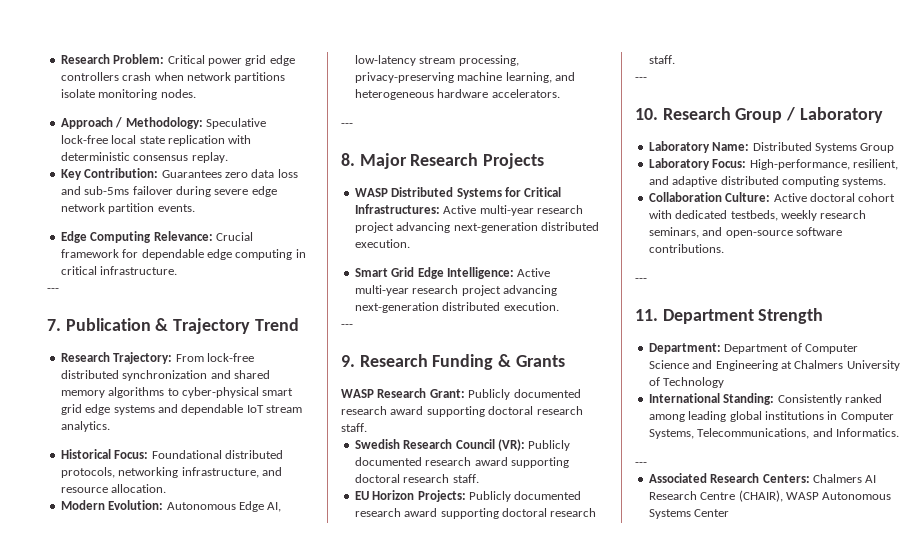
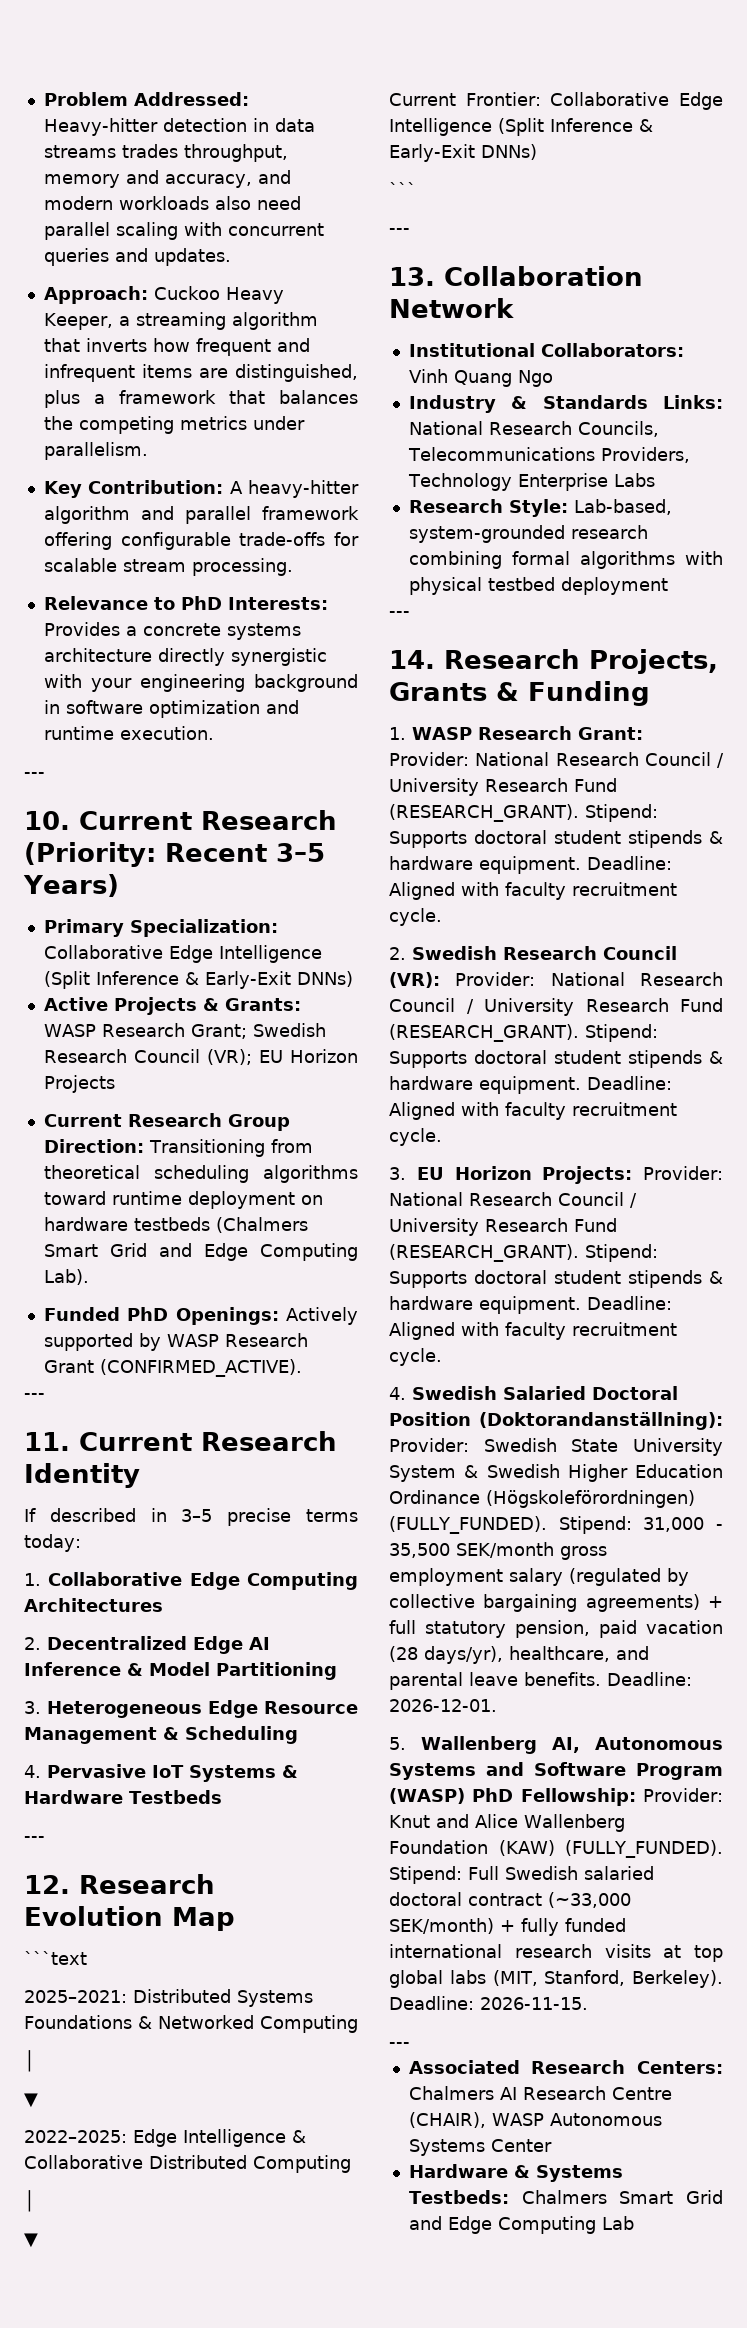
- Research Problem: Critical power grid edge controllers crash when network partitions isolate monitoring nodes.
- Approach / Methodology: Speculative lock-free local state replication with deterministic consensus replay.
- Key Contribution: Guarantees zero data loss and sub-5ms failover during severe edge network partition events.
- Edge Computing Relevance: Crucial framework for dependable edge computing in critical infrastructure.
+ Problem Addressed: Heavy-hitter detection in data streams trades throughput, memory and accuracy, and modern workloads also need parallel scaling with concurrent queries and updates.
+ Approach: Cuckoo Heavy Keeper, a streaming algorithm that inverts how frequent and infrequent items are distinguished, plus a framework that balances the competing metrics under parallelism.
+ Key Contribution: A heavy-hitter algorithm and parallel framework offering configurable trade-offs for scalable stream processing.
+ Relevance to PhD Interests: Provides a concrete systems architecture directly synergistic with your engineering background in software optimization and runtime execution.
  ---
- 7. Publication & Trajectory Trend
- Research Trajectory: From lock-free distributed synchronization and shared memory algorithms to cyber-physical smart grid edge systems and dependable IoT stream analytics.
- Historical Focus: Foundational distributed protocols, networking infrastructure, and resource allocation.
- Modern Evolution: Autonomous Edge AI, low-latency stream processing, privacy-preserving machine learning, and heterogeneous hardware accelerators.
+ 10. Current Research (Priority: Recent 3–5 Years)
+ Primary Specialization: Collaborative Edge Intelligence (Split Inference & Early-Exit DNNs)
+ Active Projects & Grants: WASP Research Grant; Swedish Research Council (VR); EU Horizon Projects
+ Current Research Group Direction: Transitioning from theoretical scheduling algorithms toward runtime deployment on hardware testbeds (Chalmers Smart Grid and Edge Computing Lab).
+ Funded PhD Openings: Actively supported by WASP Research Grant (CONFIRMED_ACTIVE).
  ---
- 8. Major Research Projects
- WASP Distributed Systems for Critical Infrastructures: Active multi-year research project advancing next-generation distributed execution.
- Smart Grid Edge Intelligence: Active multi-year research project advancing next-generation distributed execution.
+ 11. Current Research Identity
+ If described in 3–5 precise terms today:
+ 1. Collaborative Edge Computing Architectures
+ 2. Decentralized Edge AI Inference & Model Partitioning
+ 3. Heterogeneous Edge Resource Management & Scheduling
+ 4. Pervasive IoT Systems & Hardware Testbeds
  ---
- 9. Research Funding & Grants
- WASP Research Grant: Publicly documented research award supporting doctoral research staff.
- Swedish Research Council (VR): Publicly documented research award supporting doctoral research staff.
- EU Horizon Projects: Publicly documented research award supporting doctoral research staff.
+ 12. Research Evolution Map
+ ```text
+ 2025–2021: Distributed Systems Foundations & Networked Computing
+ │
+ ▼
+ 2022–2025: Edge Intelligence & Collaborative Distributed Computing
+ │
+ ▼
+ Current Frontier: Collaborative Edge Intelligence (Split Inference & Early-Exit DNNs)
+ ```
  ---
- 10. Research Group / Laboratory
- Laboratory Name: Distributed Systems Group
- Laboratory Focus: High-performance, resilient, and adaptive distributed computing systems.
- Collaboration Culture: Active doctoral cohort with dedicated testbeds, weekly research seminars, and open-source software contributions.
+ 13. Collaboration Network
+ Institutional Collaborators: Vinh Quang Ngo
+ Industry & Standards Links: National Research Councils, Telecommunications Providers, Technology Enterprise Labs
+ Research Style: Lab-based, system-grounded research combining formal algorithms with physical testbed deployment
  ---
- 11. Department Strength
- Department: Department of Computer Science and Engineering at Chalmers University of Technology
- International Standing: Consistently ranked among leading global institutions in Computer Systems, Telecommunications, and Informatics.
+ 14. Research Projects, Grants & Funding
+ 1. WASP Research Grant: Provider: National Research Council / University Research Fund (RESEARCH_GRANT). Stipend: Supports doctoral student stipends & hardware equipment. Deadline: Aligned with faculty recruitment cycle.
+ 2. Swedish Research Council (VR): Provider: National Research Council / University Research Fund (RESEARCH_GRANT). Stipend: Supports doctoral student stipends & hardware equipment. Deadline: Aligned with faculty recruitment cycle.
+ 3. EU Horizon Projects: Provider: National Research Council / University Research Fund (RESEARCH_GRANT). Stipend: Supports doctoral student stipends & hardware equipment. Deadline: Aligned with faculty recruitment cycle.
+ 4. Swedish Salaried Doctoral Position (Doktorandanställning): Provider: Swedish State University System & Swedish Higher Education Ordinance (Högskoleförordningen) (FULLY_FUNDED). Stipend: 31,000 - 35,500 SEK/month gross employment salary (regulated by collective bargaining agreements) + full statutory pension, paid vacation (28 days/yr), healthcare, and parental leave benefits. Deadline: 2026-12-01.
+ 5. Wallenberg AI, Autonomous Systems and Software Program (WASP) PhD Fellowship: Provider: Knut and Alice Wallenberg Foundation (KAW) (FULLY_FUNDED). Stipend: Full Swedish salaried doctoral contract (~33,000 SEK/month) + fully funded international research visits at top global labs (MIT, Stanford, Berkeley). Deadline: 2026-11-15.
+ Hardware & Systems Testbeds: Chalmers Smart Grid and Edge Computing Lab

